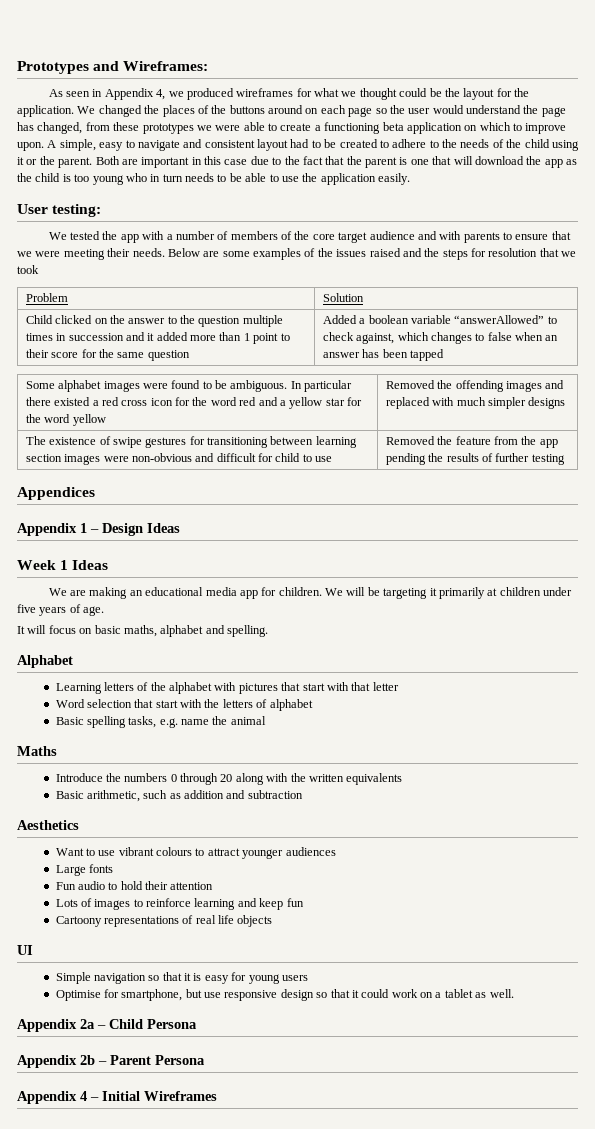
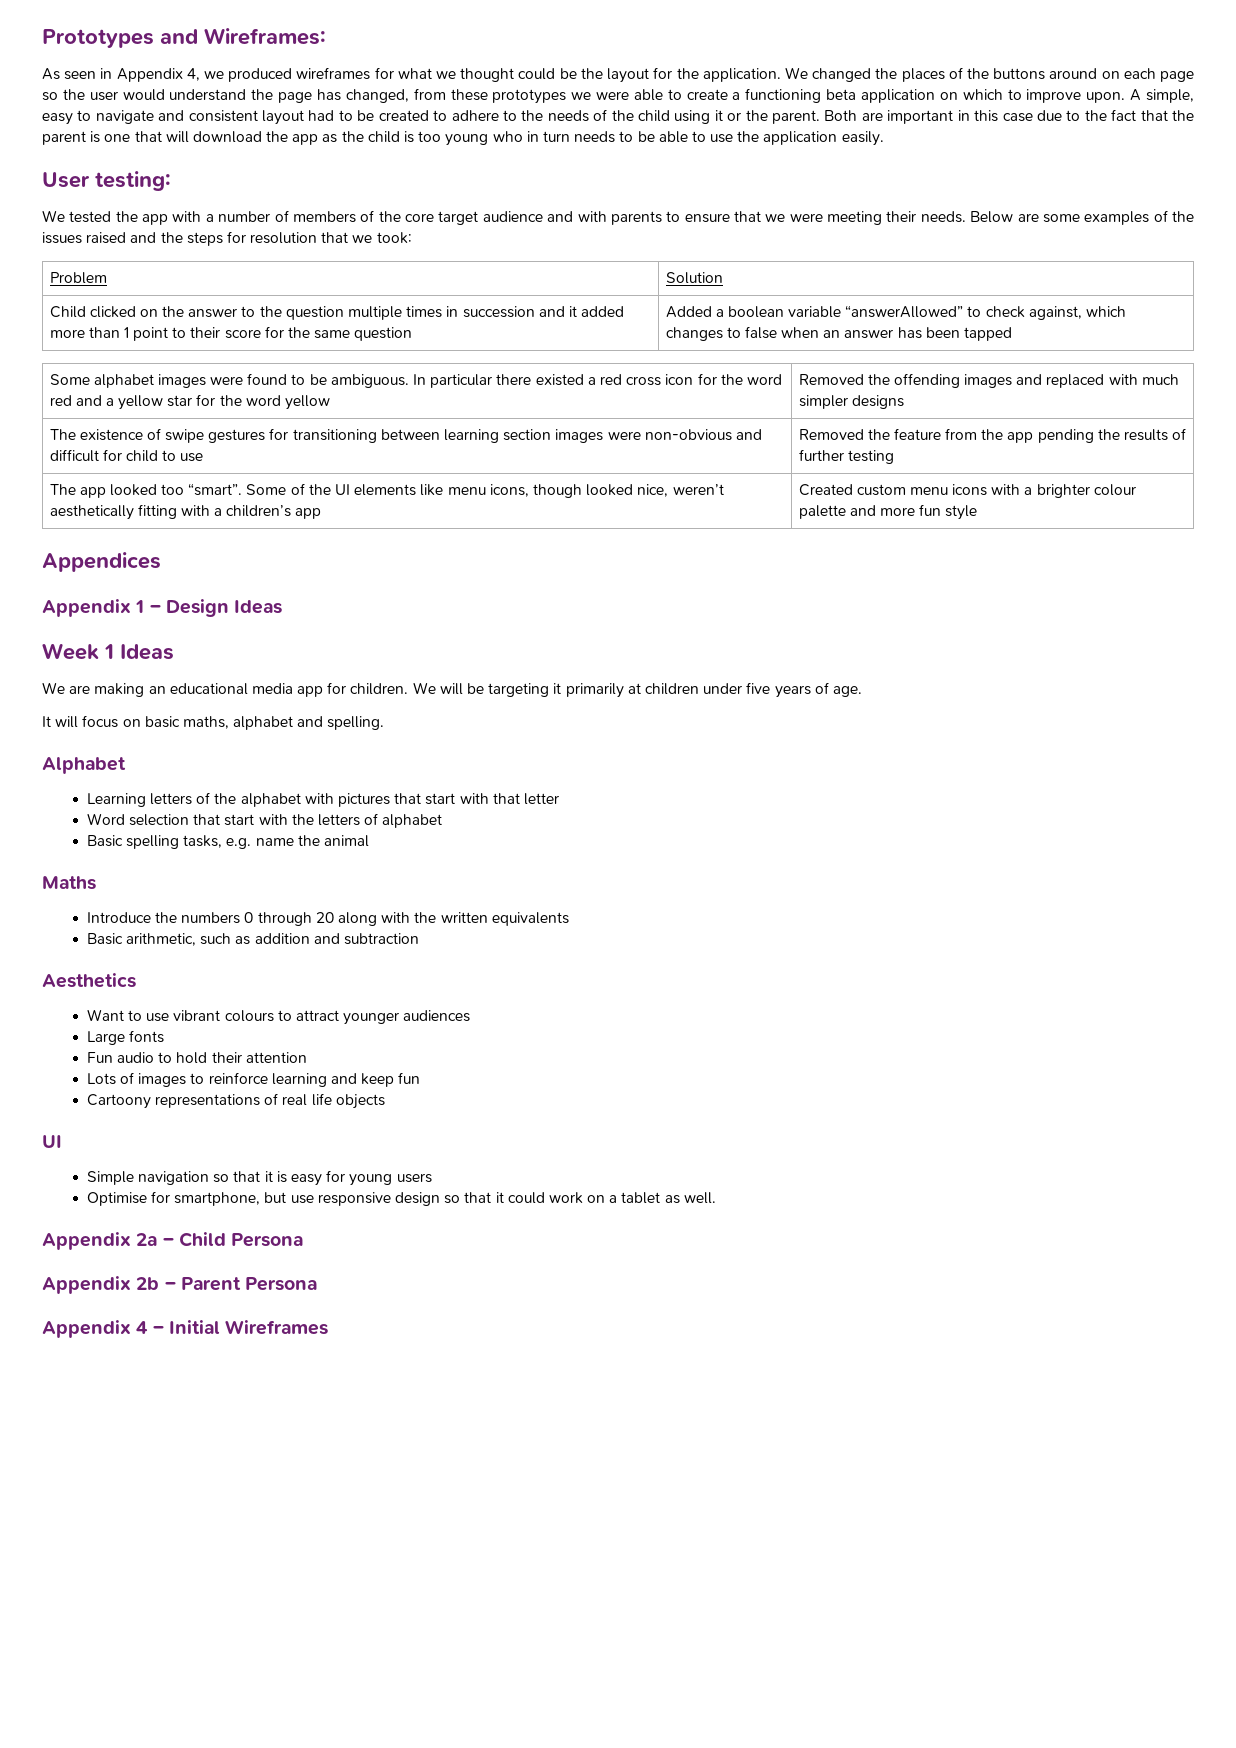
- Below are some examples of the issues raised and the steps for resolution that we took
+ Below are some examples of the issues raised and the steps for resolution that we took:
+ The app looked too “smart”. Some of the UI elements like menu icons, though looked nice, weren’t aesthetically fitting with a children’s app | Created custom menu icons with a brighter colour palette and more fun style

